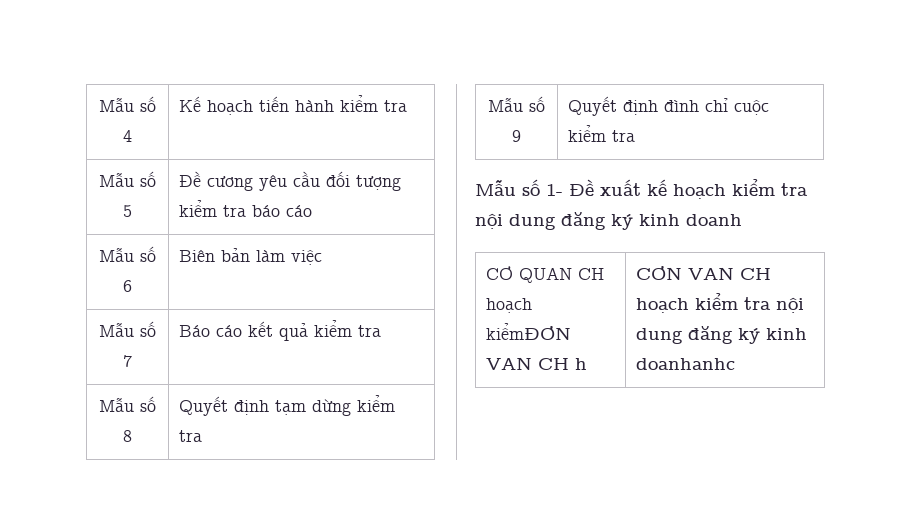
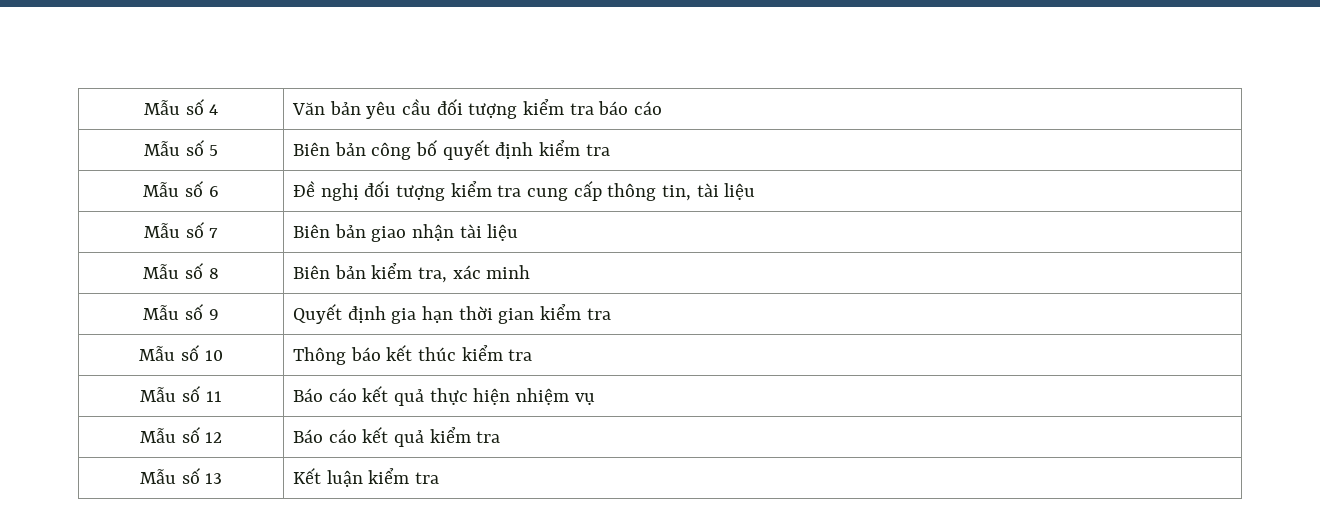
- Mẫu số 4 | Kế hoạch tiến hành kiểm tra
- Mẫu số 5 | Đề cương yêu cầu đối tượng kiểm tra báo cáo
+ Mẫu số 4 | Văn bản yêu cầu đối tượng kiểm tra báo cáo
- Mẫu số 6 | Biên bản làm việc
- Mẫu số 7 | Báo cáo kết quả kiểm tra
+ Mẫu số 5 | Biên bản công bố quyết định kiểm tra
+ Mẫu số 6 | Đề nghị đối tượng kiểm tra cung cấp thông tin, tài liệu
+ Mẫu số 7 | Biên bản giao nhận tài liệu
+ Mẫu số 8 | Biên bản kiểm tra, xác minh
+ Mẫu số 9 | Quyết định gia hạn thời gian kiểm tra
+ Mẫu số 10 | Thông báo kết thúc kiểm tra
+ Mẫu số 11 | Báo cáo kết quả thực hiện nhiệm vụ
+ Mẫu số 12 | Báo cáo kết quả kiểm tra
- Mẫu số 8 | Quyết định tạm dừng kiểm tra
- Mẫu số 9 | Quyết định đình chỉ cuộc kiểm tra
- Mẫu số 1- Đề xuất kế hoạch kiểm tra nội dung đăng ký kinh doanh
- CƠ QUAN CH hoạch kiểmĐƠN VAN CH h | CƠN VAN CH hoạch kiểm tra nội dung đăng ký kinh doanhanhc
+ Mẫu số 13 | Kết luận kiểm tra

